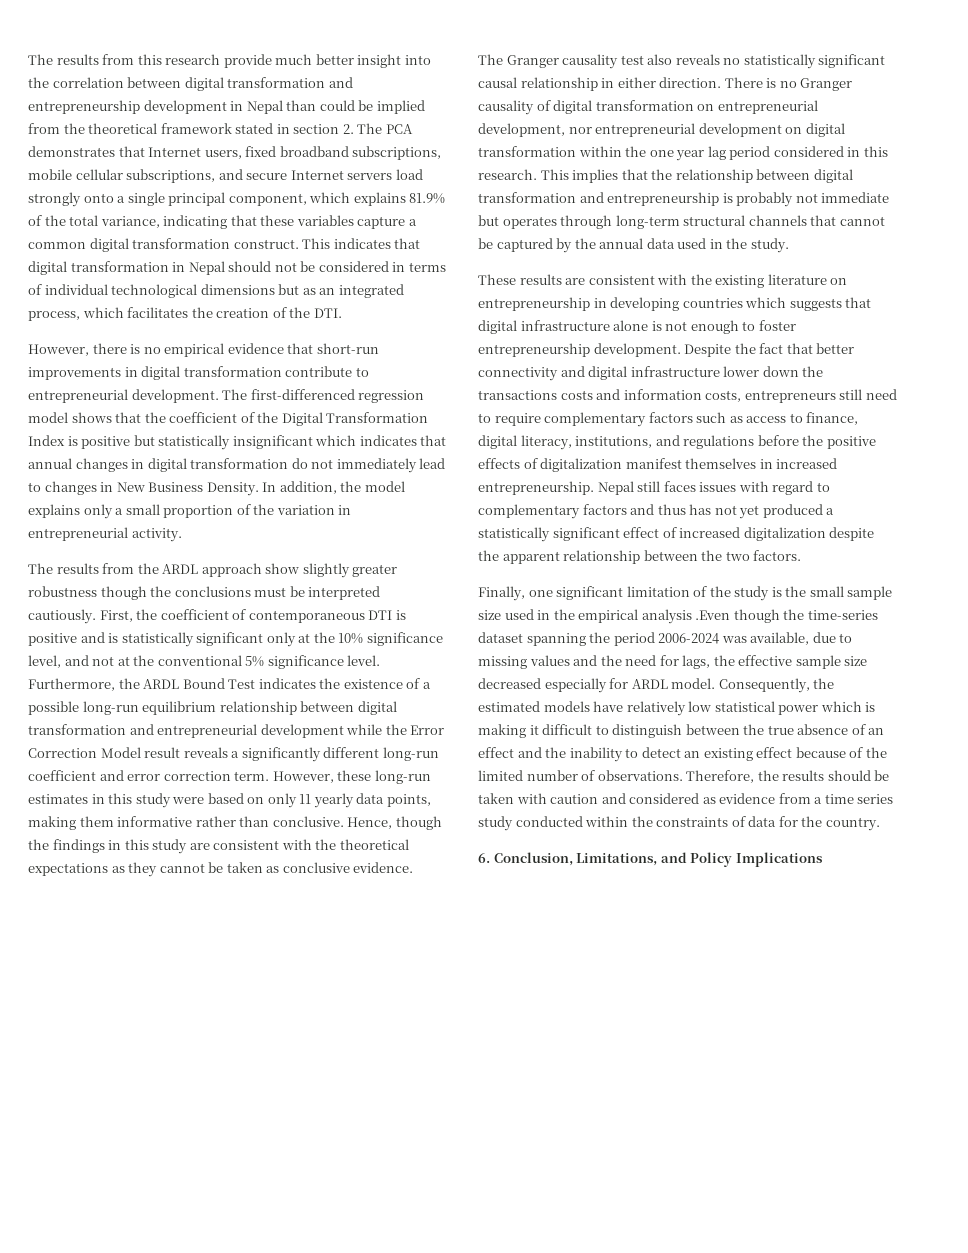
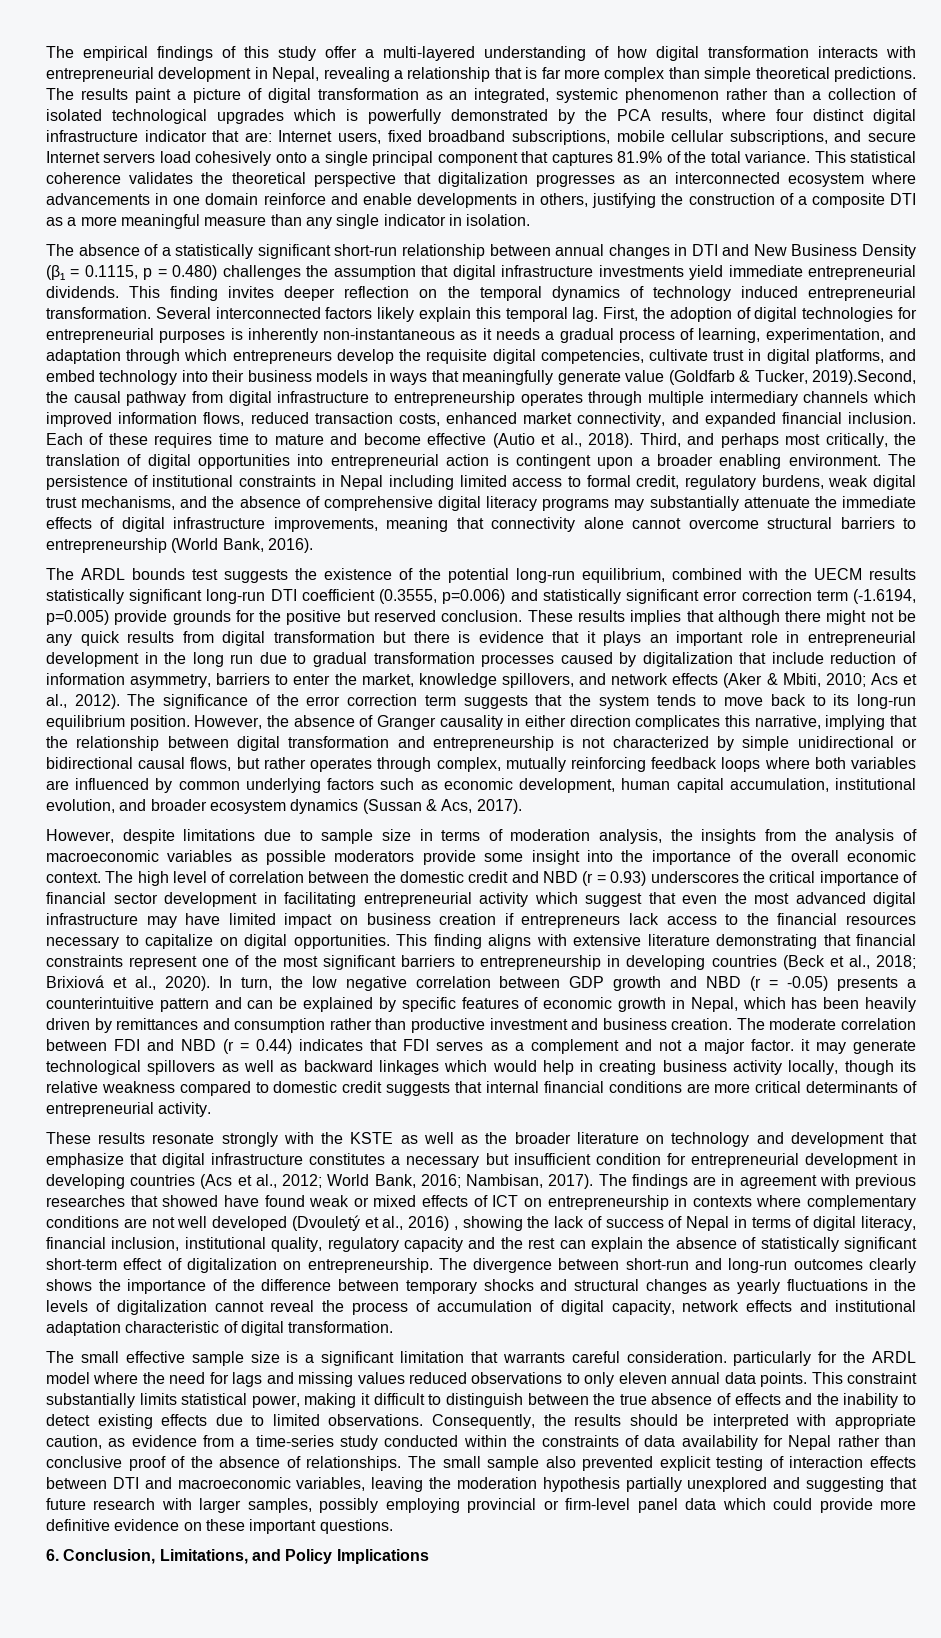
- The results from this research provide much better insight into the correlation between digital transformation and entrepreneurship development in Nepal than could be implied from the theoretical framework stated in section 2. The PCA demonstrates that Internet users, fixed broadband subscriptions, mobile cellular subscriptions, and secure Internet servers load strongly onto a single principal component, which explains 81.9% of the total variance, indicating that these variables capture a common digital transformation construct. This indicates that digital transformation in Nepal should not be considered in terms of individual technological dimensions but as an integrated process, which facilitates the creation of the DTI.
- However, there is no empirical evidence that short-run improvements in digital transformation contribute to entrepreneurial development. The first-differenced regression model shows that the coefficient of the Digital Transformation Index is positive but statistically insignificant which indicates that annual changes in digital transformation do not immediately lead to changes in New Business Density. In addition, the model explains only a small proportion of the variation in entrepreneurial activity.
- The results from the ARDL approach show slightly greater robustness though the conclusions must be interpreted cautiously. First, the coefficient of contemporaneous DTI is positive and is statistically significant only at the 10% significance level, and not at the conventional 5% significance level. Furthermore, the ARDL Bound Test indicates the existence of a possible long-run equilibrium relationship between digital transformation and entrepreneurial development while the Error Correction Model result reveals a significantly different long-run coefficient and error correction term. However, these long-run estimates in this study were based on only 11 yearly data points, making them informative rather than conclusive. Hence, though the findings in this study are consistent with the theoretical expectations as they cannot be taken as conclusive evidence.
- The Granger causality test also reveals no statistically significant causal relationship in either direction. There is no Granger causality of digital transformation on entrepreneurial development, nor entrepreneurial development on digital transformation within the one year lag period considered in this research. This implies that the relationship between digital transformation and entrepreneurship is probably not immediate but operates through long-term structural channels that cannot be captured by the annual data used in the study.
- These results are consistent with the existing literature on entrepreneurship in developing countries which suggests that digital infrastructure alone is not enough to foster entrepreneurship development. Despite the fact that better connectivity and digital infrastructure lower down the transactions costs and information costs, entrepreneurs still need to require complementary factors such as access to finance, digital literacy, institutions, and regulations before the positive effects of digitalization manifest themselves in increased entrepreneurship. Nepal still faces issues with regard to complementary factors and thus has not yet produced a statistically significant effect of increased digitalization despite the apparent relationship between the two factors.
- Finally, one significant limitation of the study is the small sample size used in the empirical analysis .Even though the time-series dataset spanning the period 2006-2024 was available, due to missing values and the need for lags, the effective sample size decreased especially for ARDL model. Consequently, the estimated models have relatively low statistical power which is making it difficult to distinguish between the true absence of an effect and the inability to detect an existing effect because of the limited number of observations. Therefore, the results should be taken with caution and considered as evidence from a time series study conducted within the constraints of data for the country.
+ The empirical findings of this study offer a multi-layered understanding of how digital transformation interacts with entrepreneurial development in Nepal, revealing a relationship that is far more complex than simple theoretical predictions. The results paint a picture of digital transformation as an integrated, systemic phenomenon rather than a collection of isolated technological upgrades which is powerfully demonstrated by the PCA results, where four distinct digital infrastructure indicator that are: Internet users, fixed broadband subscriptions, mobile cellular subscriptions, and secure Internet servers load cohesively onto a single principal component that captures 81.9% of the total variance. This statistical coherence validates the theoretical perspective that digitalization progresses as an interconnected ecosystem where advancements in one domain reinforce and enable developments in others, justifying the construction of a composite DTI as a more meaningful measure than any single indicator in isolation.
+ The absence of a statistically significant short-run relationship between annual changes in DTI and New Business Density (β₁ = 0.1115, p = 0.480) challenges the assumption that digital infrastructure investments yield immediate entrepreneurial dividends. This finding invites deeper reflection on the temporal dynamics of technology induced entrepreneurial transformation. Several interconnected factors likely explain this temporal lag. First, the adoption of digital technologies for entrepreneurial purposes is inherently non-instantaneous as it needs a gradual process of learning, experimentation, and adaptation through which entrepreneurs develop the requisite digital competencies, cultivate trust in digital platforms, and embed technology into their business models in ways that meaningfully generate value (Goldfarb & Tucker, 2019).Second, the causal pathway from digital infrastructure to entrepreneurship operates through multiple intermediary channels which improved information flows, reduced transaction costs, enhanced market connectivity, and expanded financial inclusion. Each of these requires time to mature and become effective (Autio et al., 2018). Third, and perhaps most critically, the translation of digital opportunities into entrepreneurial action is contingent upon a broader enabling environment. The persistence of institutional constraints in Nepal including limited access to formal credit, regulatory burdens, weak digital trust mechanisms, and the absence of comprehensive digital literacy programs may substantially attenuate the immediate effects of digital infrastructure improvements, meaning that connectivity alone cannot overcome structural barriers to entrepreneurship (World Bank, 2016).
+ The ARDL bounds test suggests the existence of the potential long-run equilibrium, combined with the UECM results statistically significant long-run DTI coefficient (0.3555, p=0.006) and statistically significant error correction term (-1.6194, p=0.005) provide grounds for the positive but reserved conclusion. These results implies that although there might not be any quick results from digital transformation but there is evidence that it plays an important role in entrepreneurial development in the long run due to gradual transformation processes caused by digitalization that include reduction of information asymmetry, barriers to enter the market, knowledge spillovers, and network effects (Aker & Mbiti, 2010; Acs et al., 2012). The significance of the error correction term suggests that the system tends to move back to its long-run equilibrium position. However, the absence of Granger causality in either direction complicates this narrative, implying that the relationship between digital transformation and entrepreneurship is not characterized by simple unidirectional or bidirectional causal flows, but rather operates through complex, mutually reinforcing feedback loops where both variables are influenced by common underlying factors such as economic development, human capital accumulation, institutional evolution, and broader ecosystem dynamics (Sussan & Acs, 2017).
+ However, despite limitations due to sample size in terms of moderation analysis, the insights from the analysis of macroeconomic variables as possible moderators provide some insight into the importance of the overall economic context. The high level of correlation between the domestic credit and NBD (r = 0.93) underscores the critical importance of financial sector development in facilitating entrepreneurial activity which suggest that even the most advanced digital infrastructure may have limited impact on business creation if entrepreneurs lack access to the financial resources necessary to capitalize on digital opportunities. This finding aligns with extensive literature demonstrating that financial constraints represent one of the most significant barriers to entrepreneurship in developing countries (Beck et al., 2018; Brixiová et al., 2020). In turn, the low negative correlation between GDP growth and NBD (r = -0.05) presents a counterintuitive pattern and can be explained by specific features of economic growth in Nepal, which has been heavily driven by remittances and consumption rather than productive investment and business creation. The moderate correlation between FDI and NBD (r = 0.44) indicates that FDI serves as a complement and not a major factor. it may generate technological spillovers as well as backward linkages which would help in creating business activity locally, though its relative weakness compared to domestic credit suggests that internal financial conditions are more critical determinants of entrepreneurial activity.
+ These results resonate strongly with the KSTE as well as the broader literature on technology and development that emphasize that digital infrastructure constitutes a necessary but insufficient condition for entrepreneurial development in developing countries (Acs et al., 2012; World Bank, 2016; Nambisan, 2017). The findings are in agreement with previous researches that showed have found weak or mixed effects of ICT on entrepreneurship in contexts where complementary conditions are not well developed (Dvouletý et al., 2016) , showing the lack of success of Nepal in terms of digital literacy, financial inclusion, institutional quality, regulatory capacity and the rest can explain the absence of statistically significant short-term effect of digitalization on entrepreneurship. The divergence between short-run and long-run outcomes clearly shows the importance of the difference between temporary shocks and structural changes as yearly fluctuations in the levels of digitalization cannot reveal the process of accumulation of digital capacity, network effects and institutional adaptation characteristic of digital transformation.
+ The small effective sample size is a significant limitation that warrants careful consideration. particularly for the ARDL model where the need for lags and missing values reduced observations to only eleven annual data points. This constraint substantially limits statistical power, making it difficult to distinguish between the true absence of effects and the inability to detect existing effects due to limited observations. Consequently, the results should be interpreted with appropriate caution, as evidence from a time-series study conducted within the constraints of data availability for Nepal rather than conclusive proof of the absence of relationships. The small sample also prevented explicit testing of interaction effects between DTI and macroeconomic variables, leaving the moderation hypothesis partially unexplored and suggesting that future research with larger samples, possibly employing provincial or firm-level panel data which could provide more definitive evidence on these important questions.

